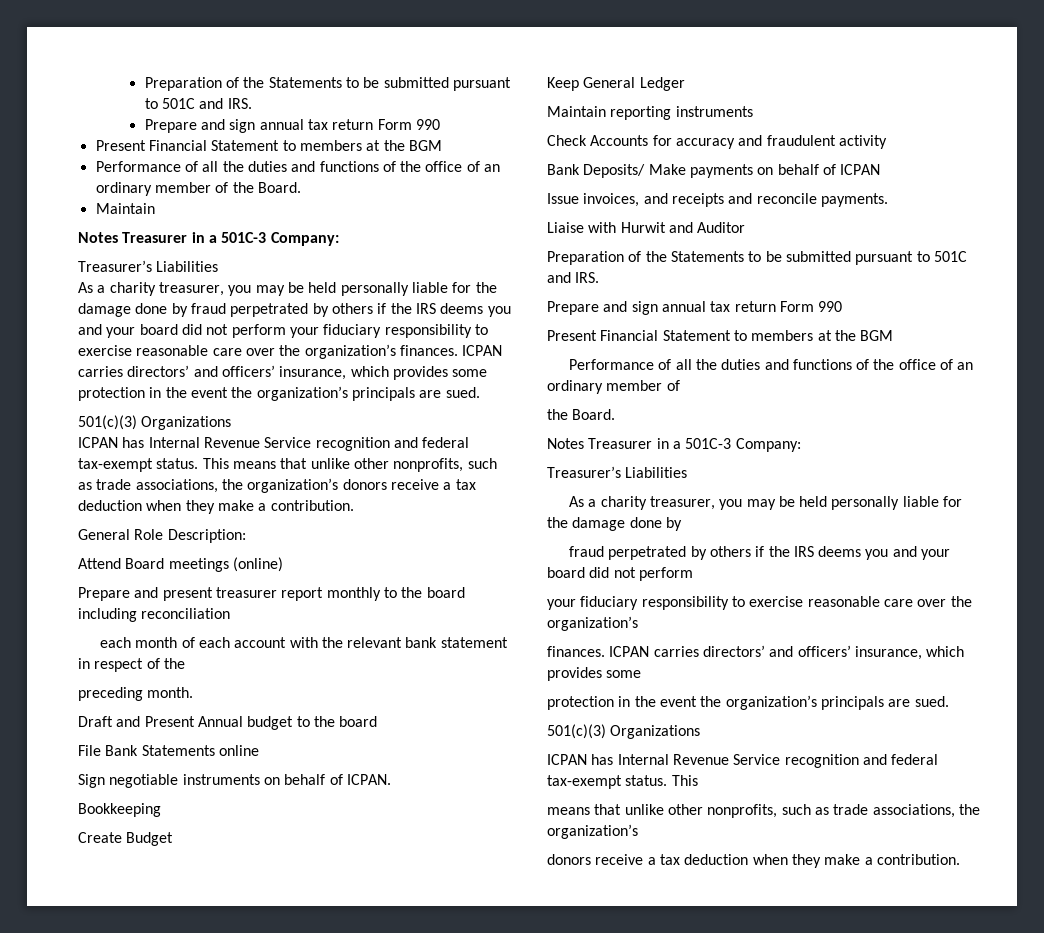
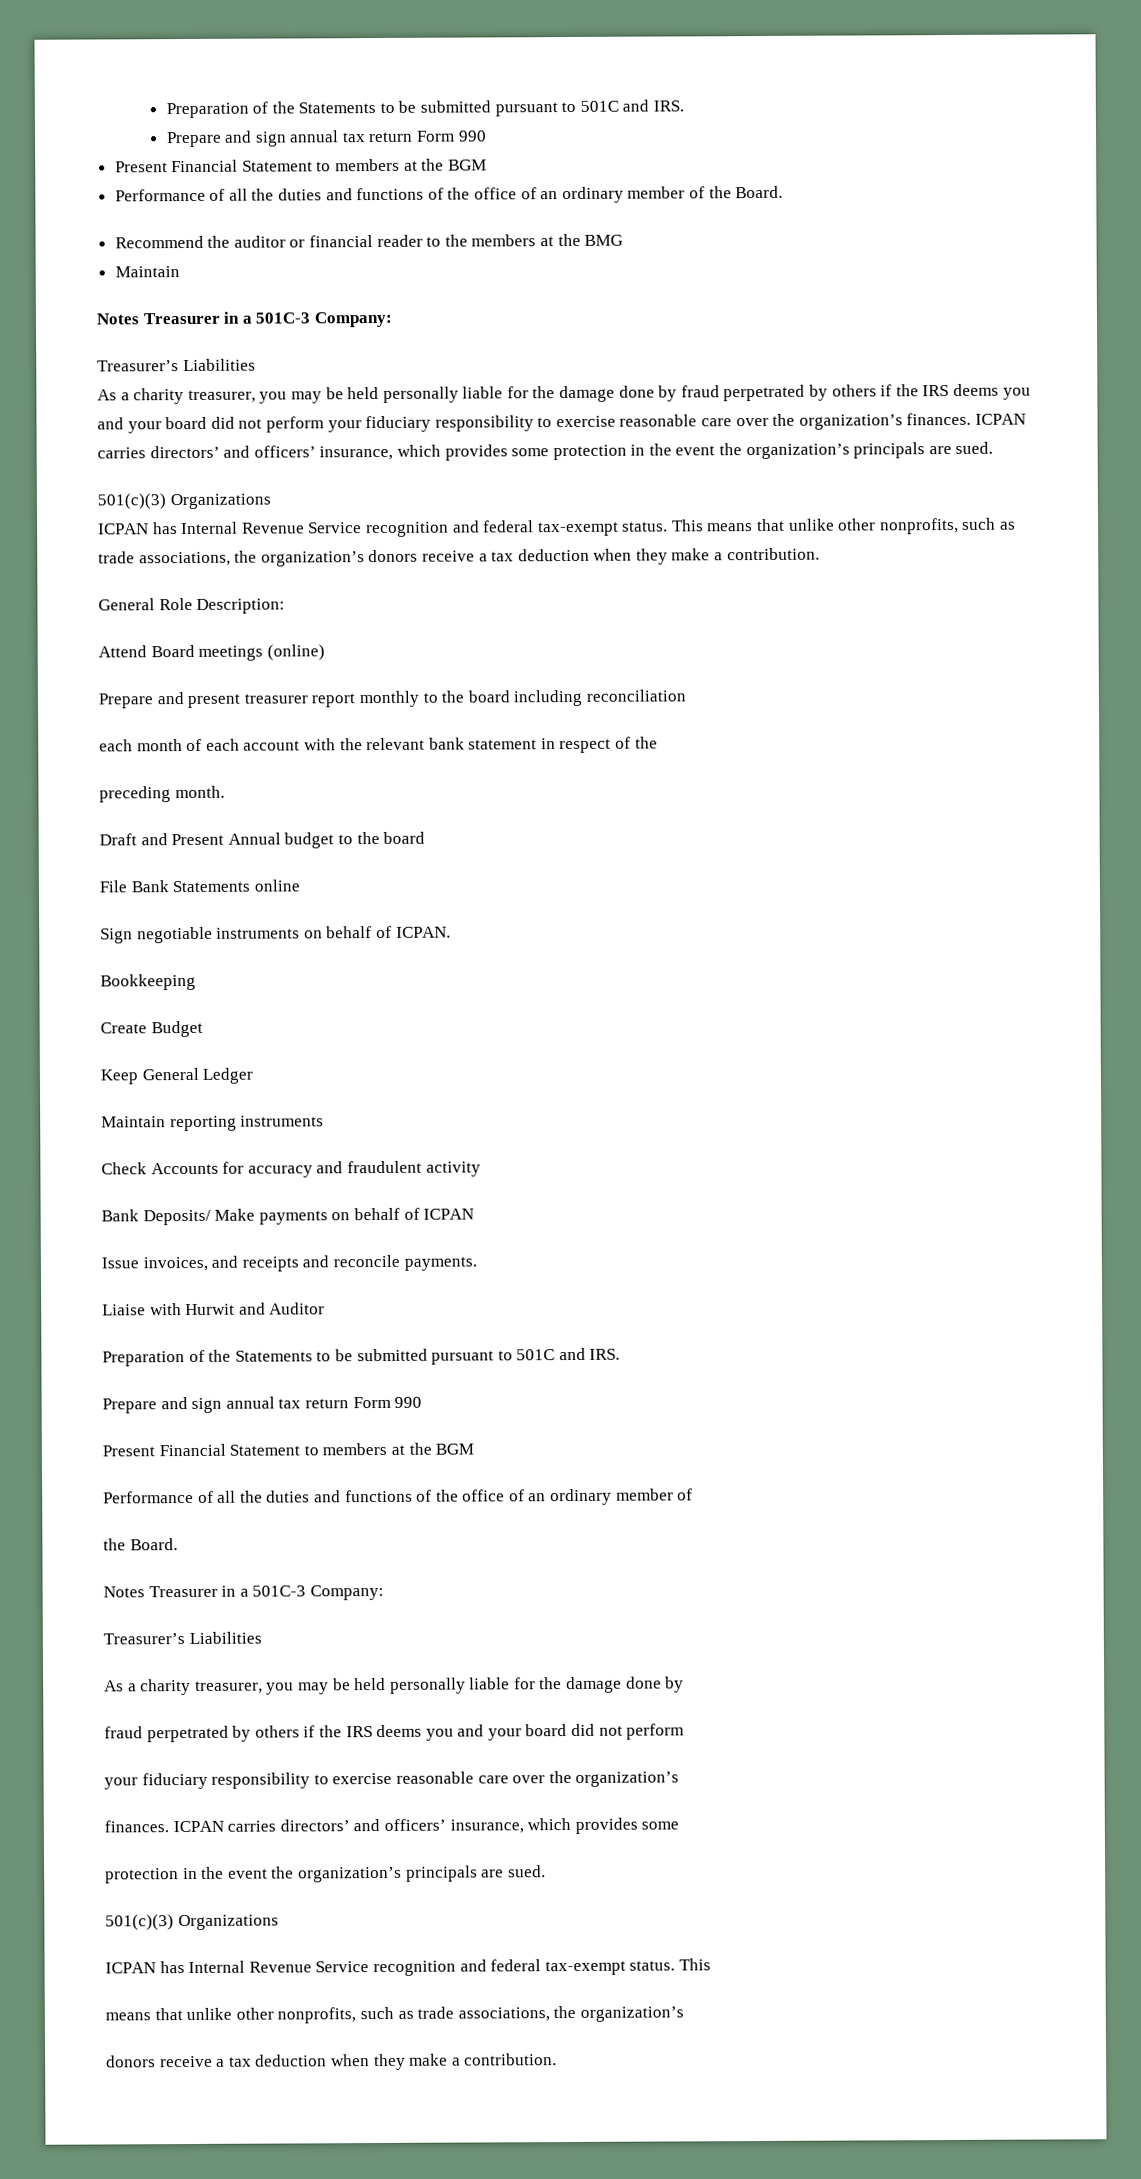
+ Recommend the auditor or financial reader to the members at the BMG

